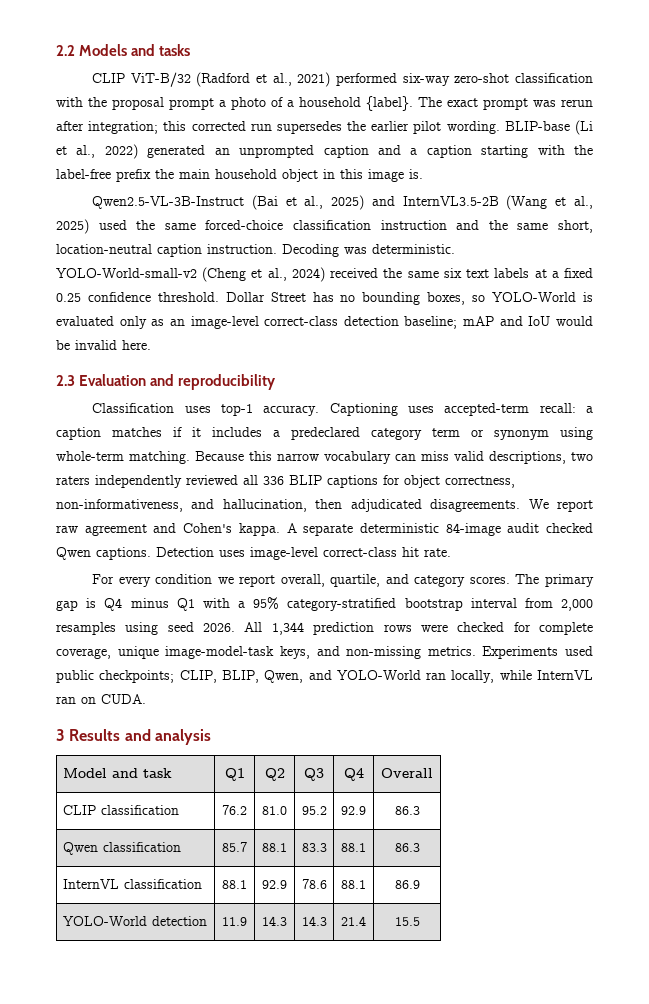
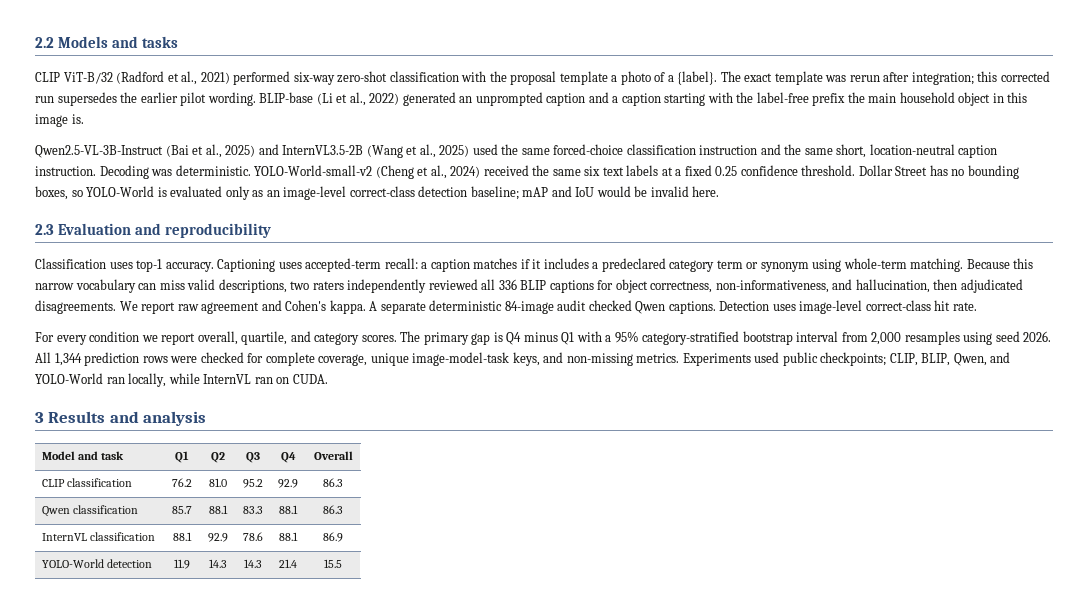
- CLIP ViT-B/32 (Radford et al., 2021) performed six-way zero-shot classification with the proposal prompt a photo of a household {label}.
+ CLIP ViT-B/32 (Radford et al., 2021) performed six-way zero-shot classification with the proposal template a photo of a {label}.
- The exact prompt was rerun after integration; this corrected run supersedes the earlier pilot wording.
+ The exact template was rerun after integration; this corrected run supersedes the earlier pilot wording.

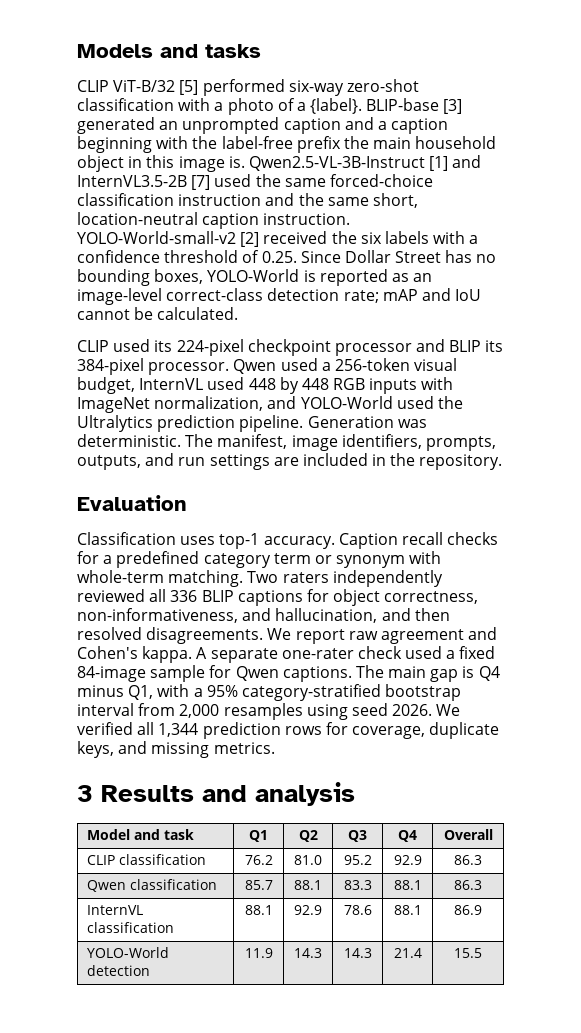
- 2.2 Models and tasks
+ Models and tasks
- CLIP ViT-B/32 (Radford et al., 2021) performed six-way zero-shot classification with the proposal template a photo of a {label}.
+ CLIP ViT-B/32 [5] performed six-way zero-shot classification with a photo of a {label}.
- The exact template was rerun after integration; this corrected run supersedes the earlier pilot wording. BLIP-base (Li et al., 2022) generated an unprompted caption and a caption starting with the label-free prefix the main household object in this image is.
- Qwen2.5-VL-3B-Instruct (Bai et al., 2025) and InternVL3.5-2B (Wang et al., 2025) used the same forced-choice classification instruction and the same short, location-neutral caption instruction.
+ BLIP-base [3] generated an unprompted caption and a caption beginning with the label-free prefix the main household object in this image is. Qwen2.5-VL-3B-Instruct [1] and InternVL3.5-2B [7] used the same forced-choice classification instruction and the same short, location-neutral caption instruction.
- Decoding was deterministic. YOLO-World-small-v2 (Cheng et al., 2024) received the same six text labels at a fixed 0.25 confidence threshold. Dollar Street has no bounding boxes, so YOLO-World is evaluated only as an image-level correct-class detection baseline; mAP and IoU would be invalid here.
- 2.3 Evaluation and reproducibility
+ YOLO-World-small-v2 [2] received the six labels with a confidence threshold of 0.25. Since Dollar Street has no bounding boxes, YOLO-World is reported as an image-level correct-class detection rate; mAP and IoU cannot be calculated.
+ CLIP used its 224-pixel checkpoint processor and BLIP its 384-pixel processor. Qwen used a 256-token visual budget, InternVL used 448 by 448 RGB inputs with ImageNet normalization, and YOLO-World used the Ultralytics prediction pipeline. Generation was deterministic. The manifest, image identifiers, prompts, outputs, and run settings are included in the repository.
+ Evaluation
- Captioning uses accepted-term recall: a caption matches if it includes a predeclared category term or synonym using whole-term matching.
+ Caption recall checks for a predefined category term or synonym with whole-term matching.
- Because this narrow vocabulary can miss valid descriptions, two raters independently reviewed all 336 BLIP captions for object correctness, non-informativeness, and hallucination, then adjudicated disagreements.
+ Two raters independently reviewed all 336 BLIP captions for object correctness, non-informativeness, and hallucination, and then resolved disagreements.
- A separate deterministic 84-image audit checked Qwen captions. Detection uses image-level correct-class hit rate.
- For every condition we report overall, quartile, and category scores. The primary gap is Q4 minus Q1 with a 95% category-stratified bootstrap interval from 2,000 resamples using seed 2026.
+ A separate one-rater check used a fixed 84-image sample for Qwen captions. The main gap is Q4 minus Q1, with a 95% category-stratified bootstrap interval from 2,000 resamples using seed 2026.
- All 1,344 prediction rows were checked for complete coverage, unique image-model-task keys, and non-missing metrics. Experiments used public checkpoints; CLIP, BLIP, Qwen, and YOLO-World ran locally, while InternVL ran on CUDA.
+ We verified all 1,344 prediction rows for coverage, duplicate keys, and missing metrics.

